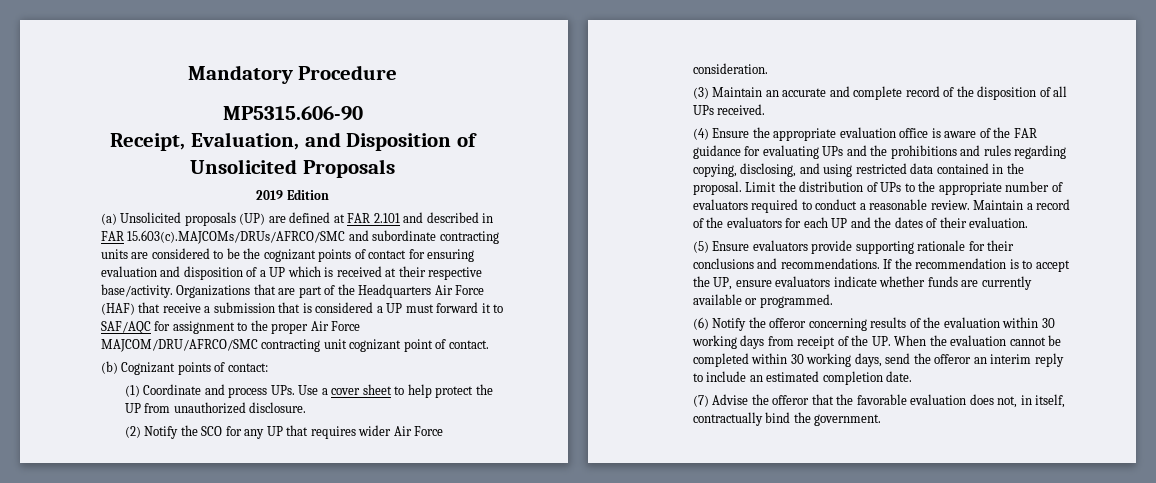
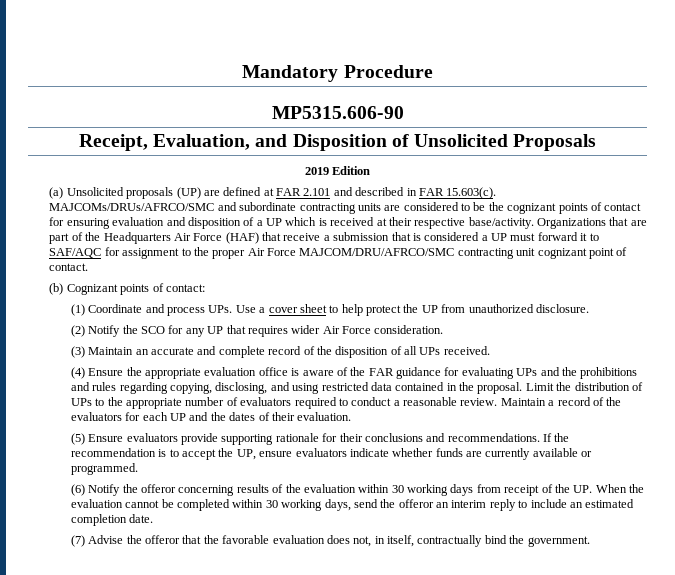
- (a) Unsolicited proposals (UP) are defined at FAR 2.101 and described in FAR 15.603(c).MAJCOMs/DRUs/AFRCO/SMC and subordinate contracting units are considered to be the cognizant points of contact for ensuring evaluation and disposition of a UP which is received at their respective base/activity.
+ (a) Unsolicited proposals (UP) are defined at FAR 2.101 and described in FAR 15.603(c). MAJCOMs/DRUs/AFRCO/SMC and subordinate contracting units are considered to be the cognizant points of contact for ensuring evaluation and disposition of a UP which is received at their respective base/activity.

